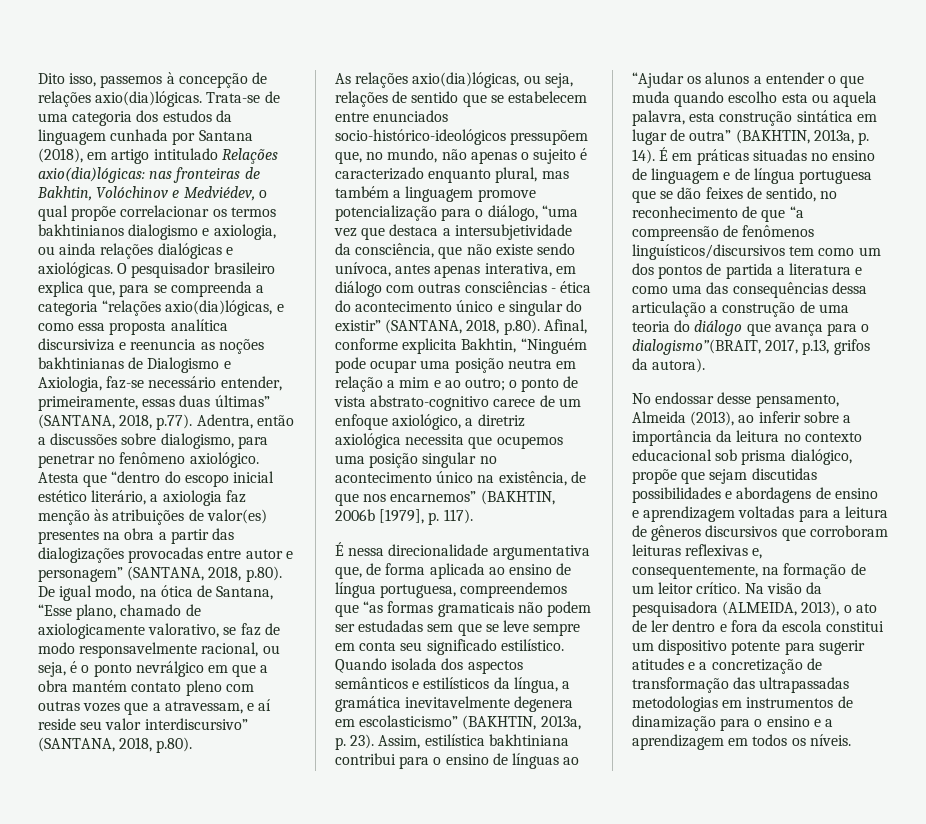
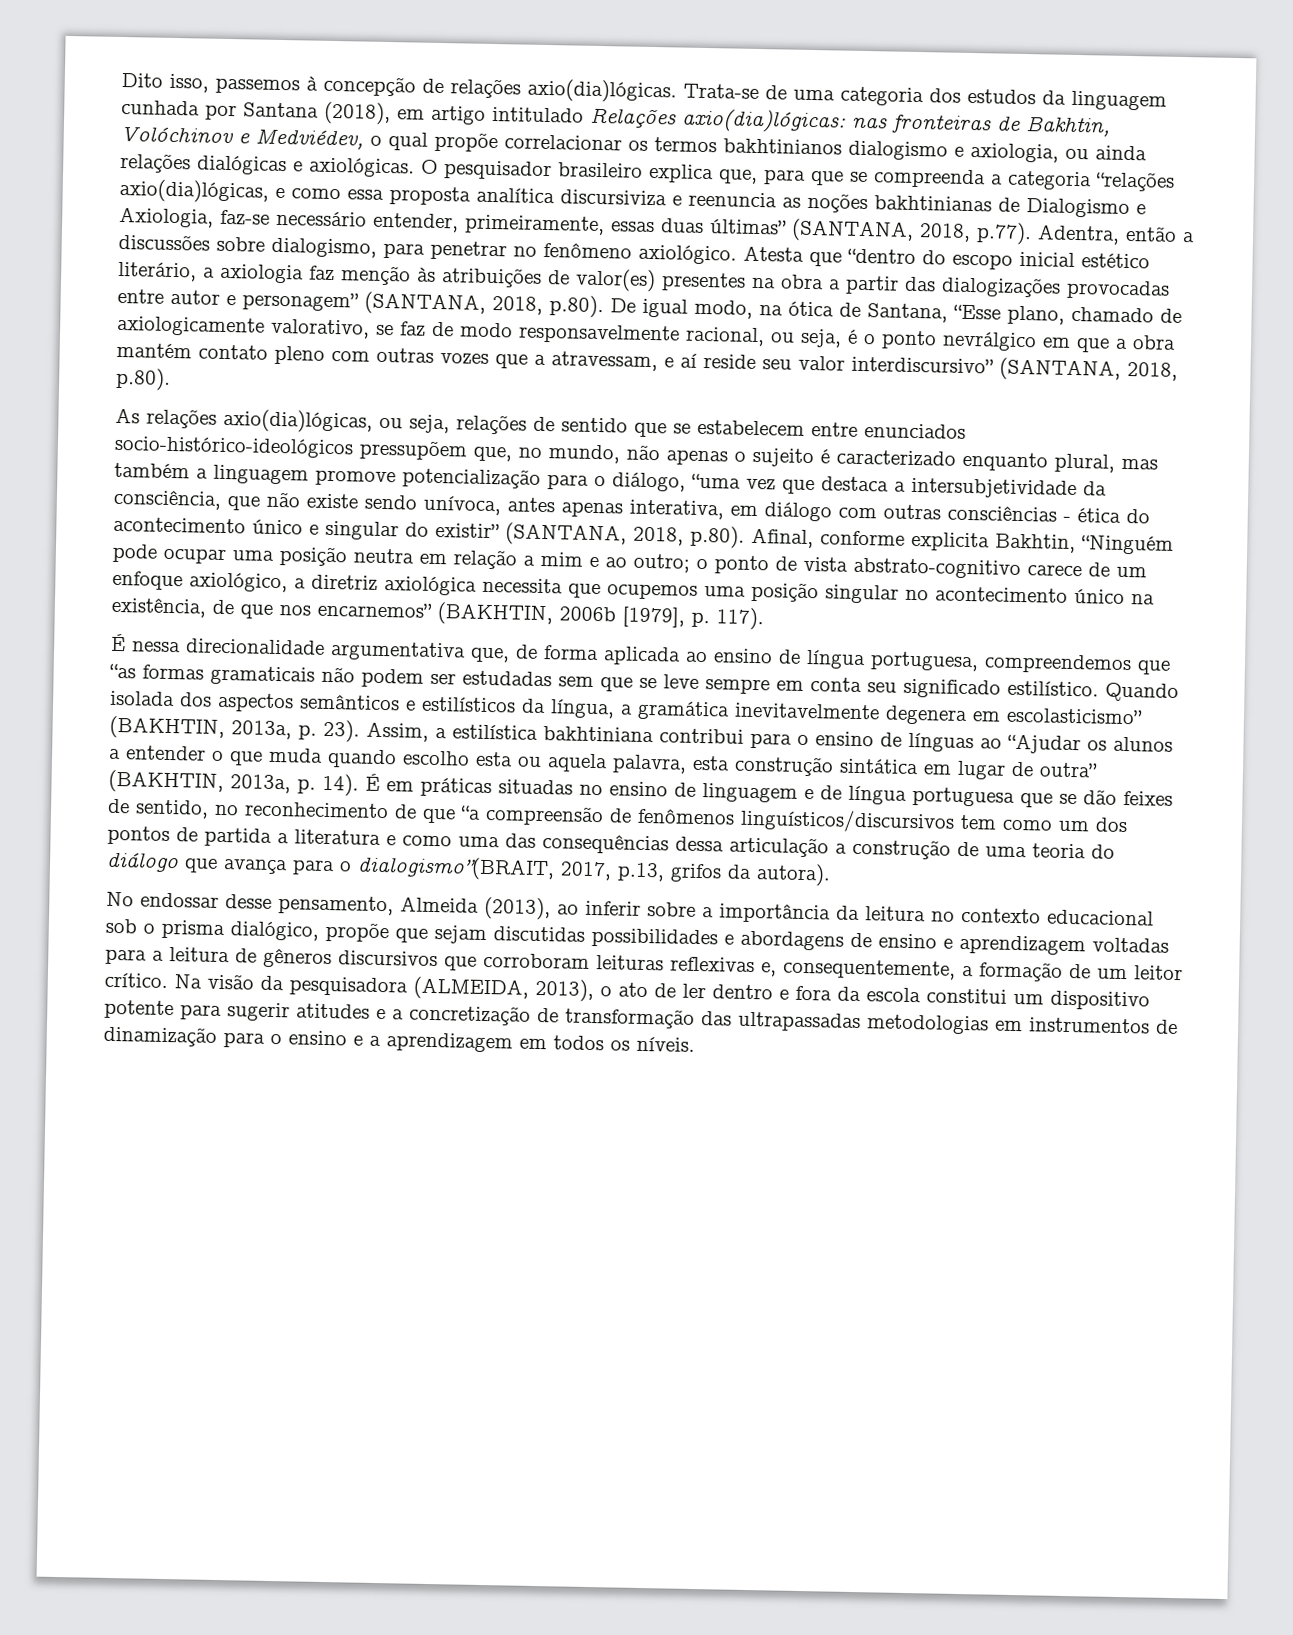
- O pesquisador brasileiro explica que, para se compreenda a categoria “relações axio(dia)lógicas, e como essa proposta analítica discursiviza e reenuncia as noções bakhtinianas de Dialogismo e Axiologia, faz-se necessário entender, primeiramente, essas duas últimas” (SANTANA, 2018, p.77). Adentra, então a discussões sobre dialogismo, para penetrar no fenômeno axiológico.
+ O pesquisador brasileiro explica que, para que se compreenda a categoria “relações axio(dia)lógicas, e como essa proposta analítica discursiviza e reenuncia as noções bakhtinianas de Dialogismo e Axiologia, faz-se necessário entender, primeiramente, essas duas últimas” (SANTANA, 2018, p.77). Adentra, então a discussões sobre dialogismo, para penetrar no fenômeno axiológico.
- Assim, estilística bakhtiniana contribui para o ensino de línguas ao “Ajudar os alunos a entender o que muda quando escolho esta ou aquela palavra, esta construção sintática em lugar de outra” (BAKHTIN, 2013a, p. 14).
+ Assim, a estilística bakhtiniana contribui para o ensino de línguas ao “Ajudar os alunos a entender o que muda quando escolho esta ou aquela palavra, esta construção sintática em lugar de outra” (BAKHTIN, 2013a, p. 14).
- No endossar desse pensamento, Almeida (2013), ao inferir sobre a importância da leitura no contexto educacional sob prisma dialógico, propõe que sejam discutidas possibilidades e abordagens de ensino e aprendizagem voltadas para a leitura de gêneros discursivos que corroboram leituras reflexivas e, consequentemente, na formação de um leitor crítico.
+ No endossar desse pensamento, Almeida (2013), ao inferir sobre a importância da leitura no contexto educacional sob o prisma dialógico, propõe que sejam discutidas possibilidades e abordagens de ensino e aprendizagem voltadas para a leitura de gêneros discursivos que corroboram leituras reflexivas e, consequentemente, a formação de um leitor crítico.

